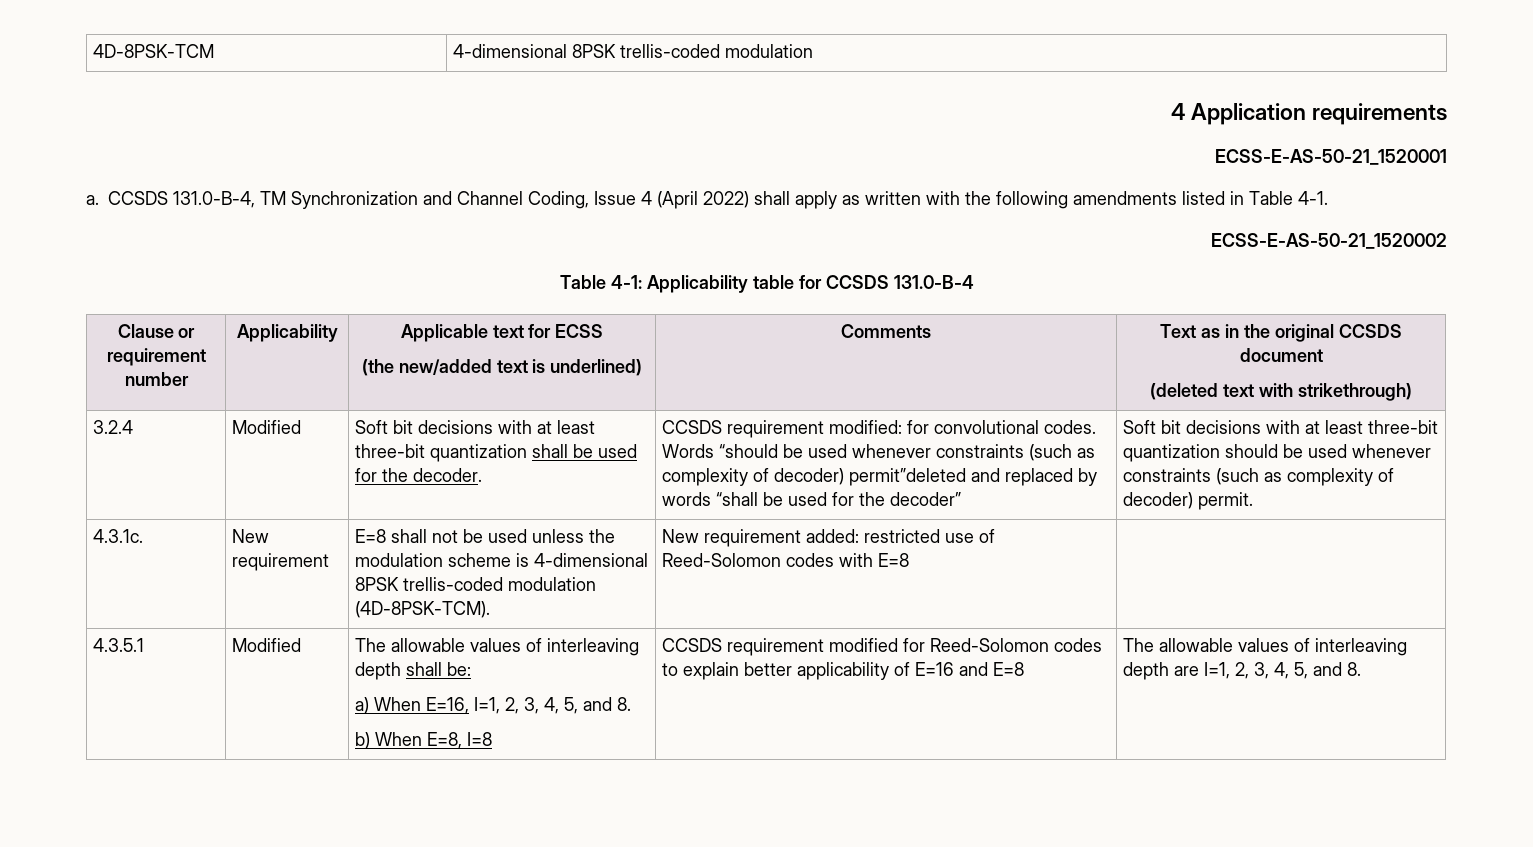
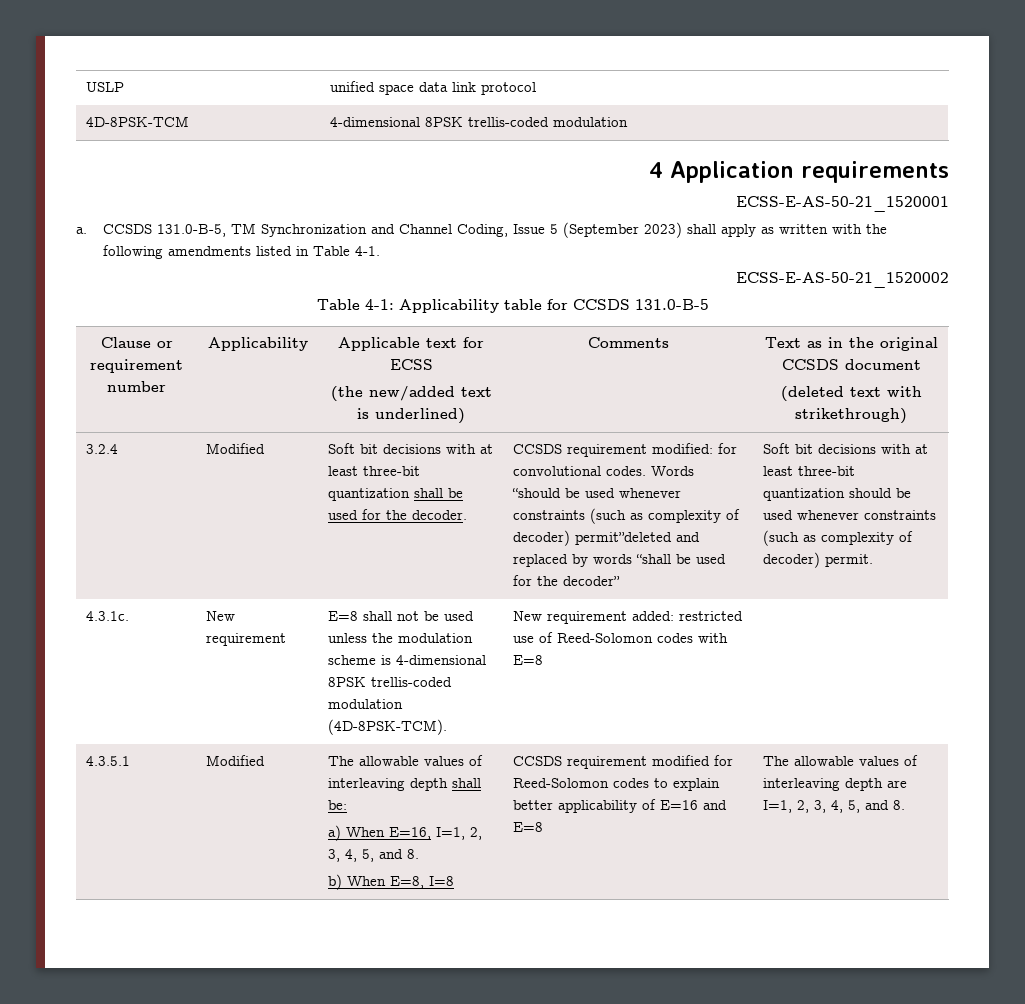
+ USLP | unified space data link protocol
- CCSDS 131.0-B-4, TM Synchronization and Channel Coding, Issue 4 (April 2022) shall apply as written with the following amendments listed in Table 4-1.
+ CCSDS 131.0-B-5, TM Synchronization and Channel Coding, Issue 5 (September 2023) shall apply as written with the following amendments listed in Table 4-1.
- Table 4-1: Applicability table for CCSDS 131.0-B-4
+ Table 4-1: Applicability table for CCSDS 131.0-B-5

